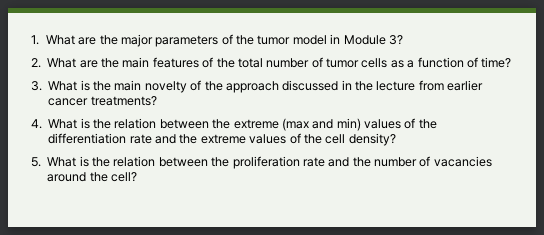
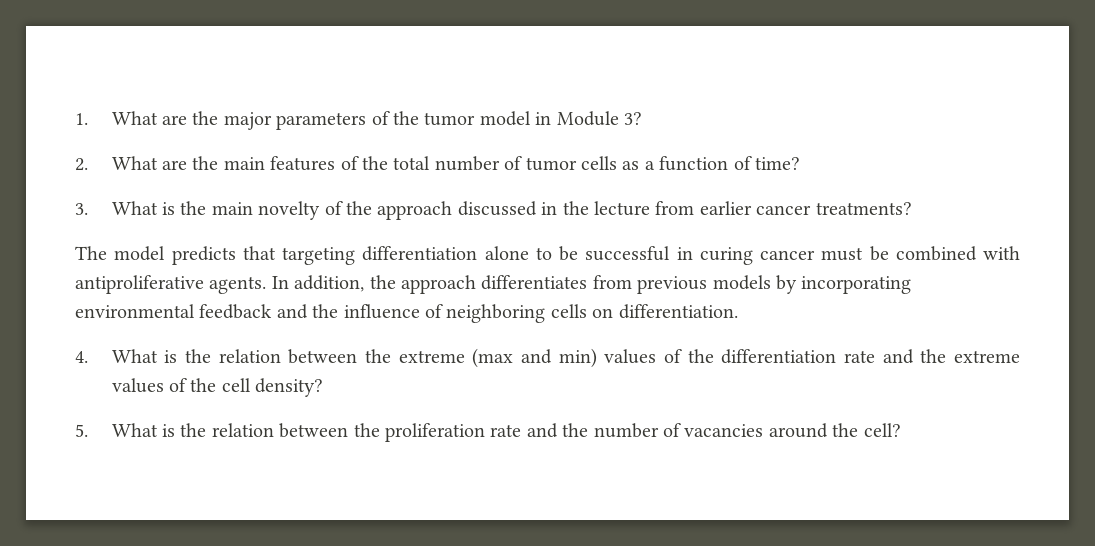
+ The model predicts that targeting differentiation alone to be successful in curing cancer must be combined with antiproliferative agents. In addition, the approach differentiates from previous models by incorporating environmental feedback and the influence of neighboring cells on differentiation.

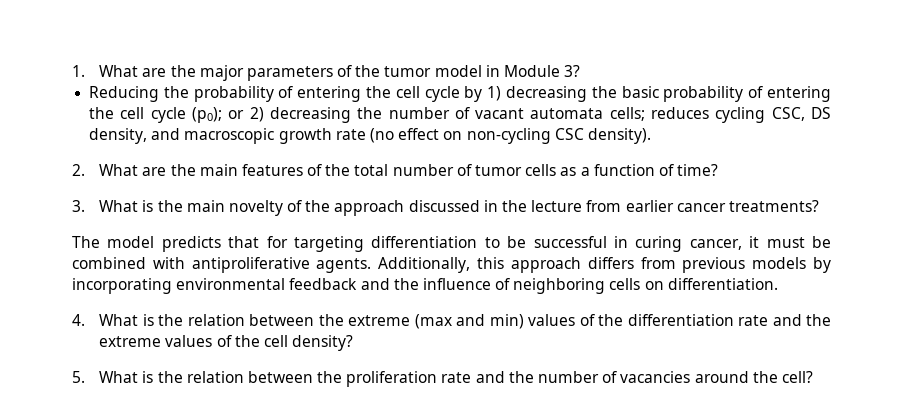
+ Reducing the probability of entering the cell cycle by 1) decreasing the basic probability of entering the cell cycle (p0); or 2) decreasing the number of vacant automata cells; reduces cycling CSC, DS density, and macroscopic growth rate (no effect on non-cycling CSC density).
- The model predicts that targeting differentiation alone to be successful in curing cancer must be combined with antiproliferative agents.
+ The model predicts that for targeting differentiation to be successful in curing cancer, it must be combined with antiproliferative agents.
- In addition, the approach differentiates from previous models by incorporating environmental feedback and the influence of neighboring cells on differentiation.
+ Additionally, this approach differs from previous models by incorporating environmental feedback and the influence of neighboring cells on differentiation.

